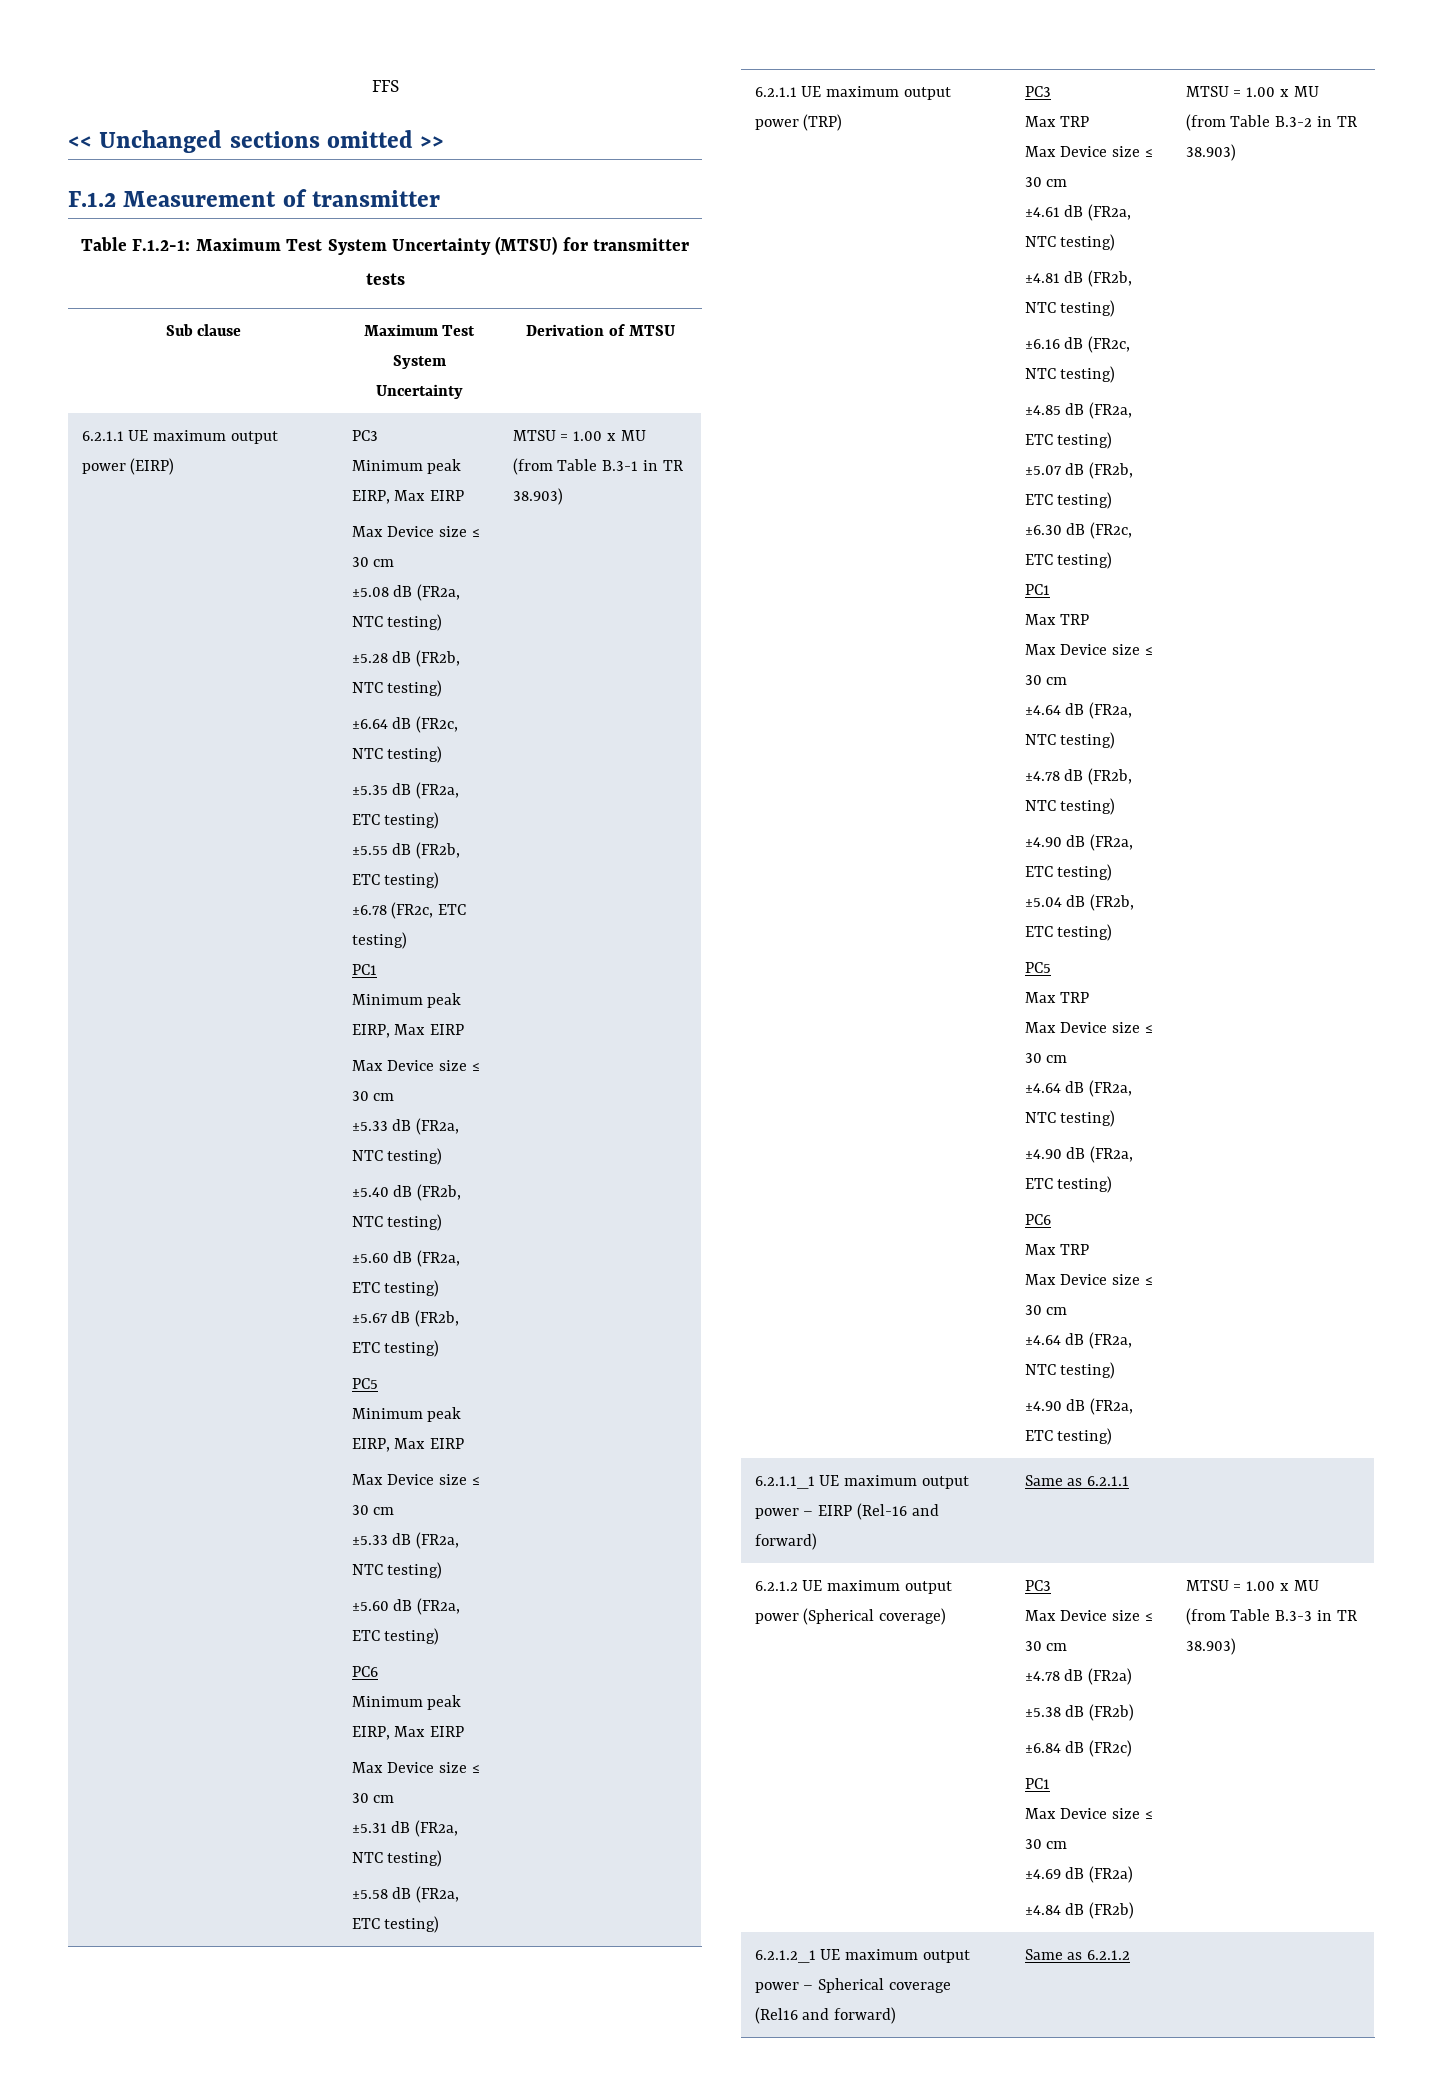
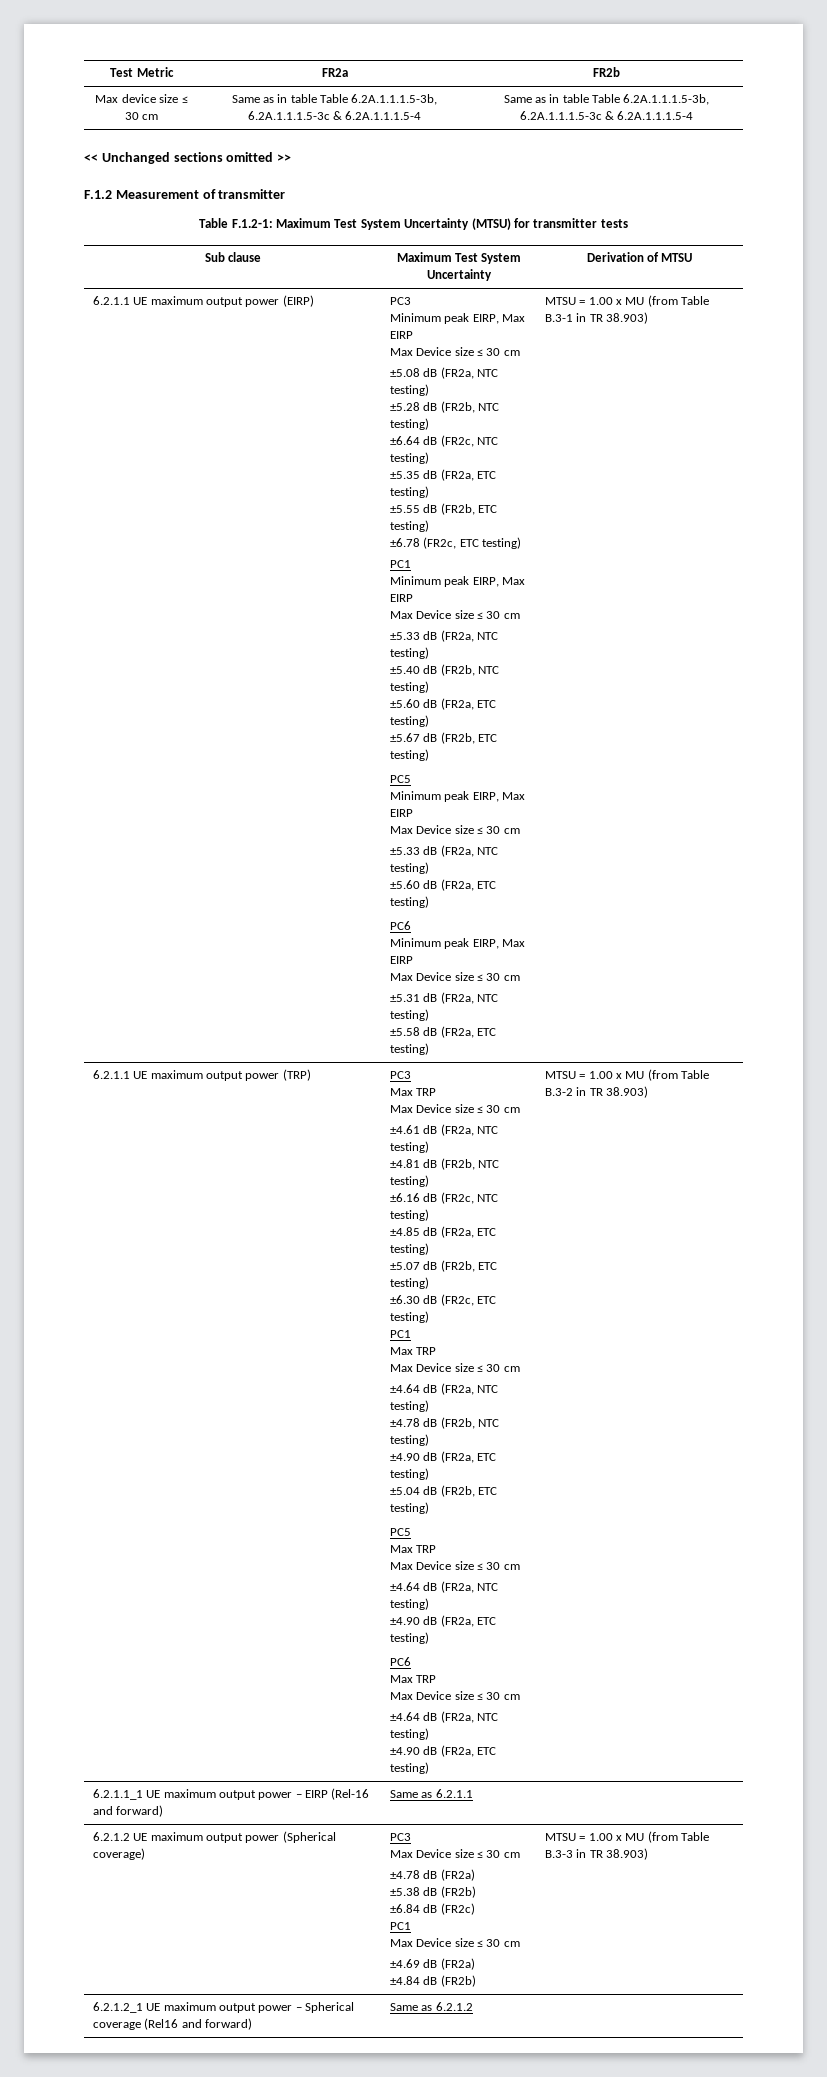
- FFS
+ Test Metric | FR2a | FR2b
+ Max device size ≤ 30 cm | Same as in table Table 6.2A.1.1.1.5-3b, 6.2A.1.1.1.5-3c & 6.2A.1.1.1.5-4 | Same as in table Table 6.2A.1.1.1.5-3b, 6.2A.1.1.1.5-3c & 6.2A.1.1.1.5-4

